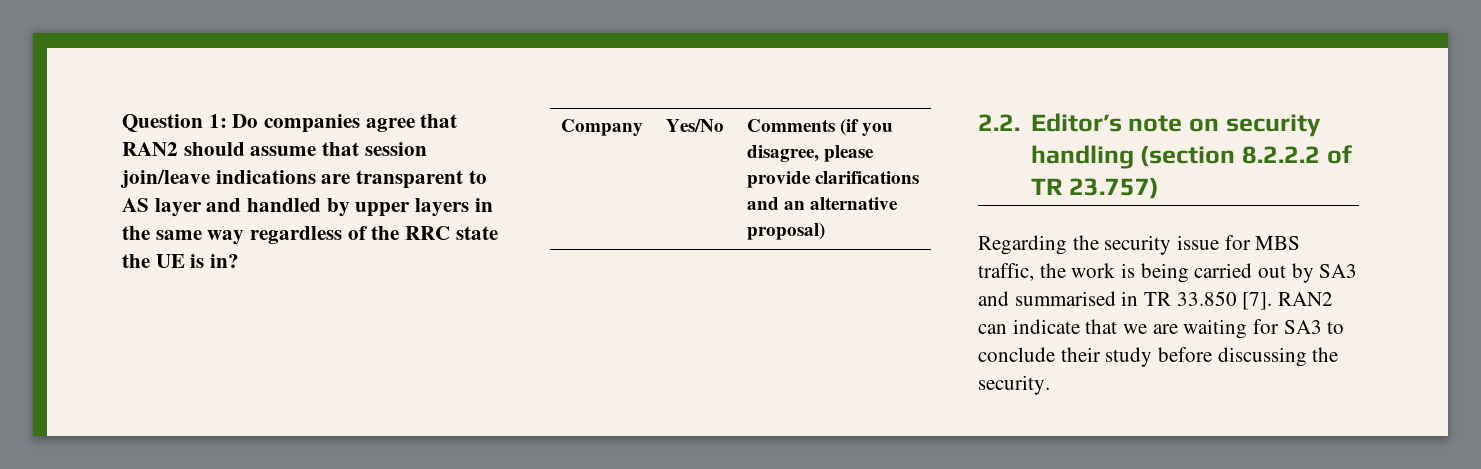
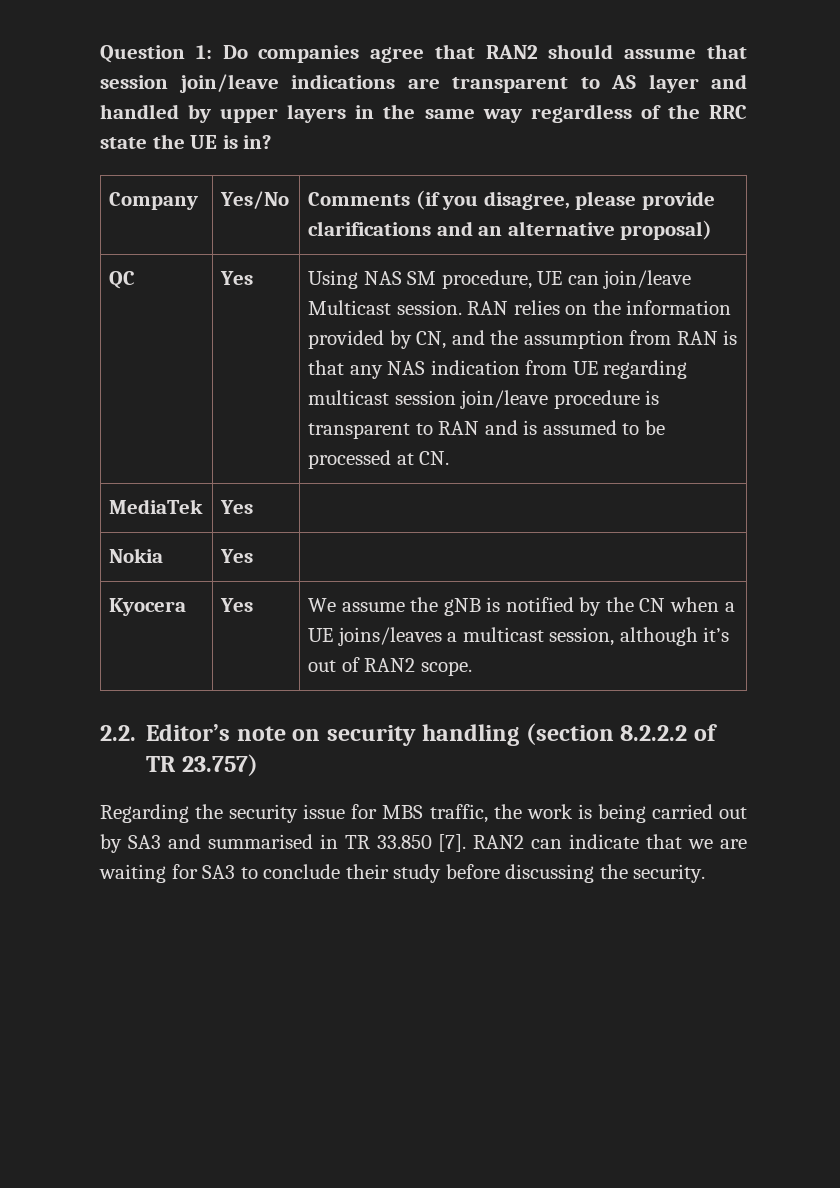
+ QC | Yes | Using NAS SM procedure, UE can join/leave Multicast session. RAN relies on the information provided by CN, and the assumption from RAN is that any NAS indication from UE regarding multicast session join/leave procedure is transparent to RAN and is assumed to be processed at CN.
+ MediaTek | Yes |
+ Nokia | Yes |
+ Kyocera | Yes | We assume the gNB is notified by the CN when a UE joins/leaves a multicast session, although it’s out of RAN2 scope.

